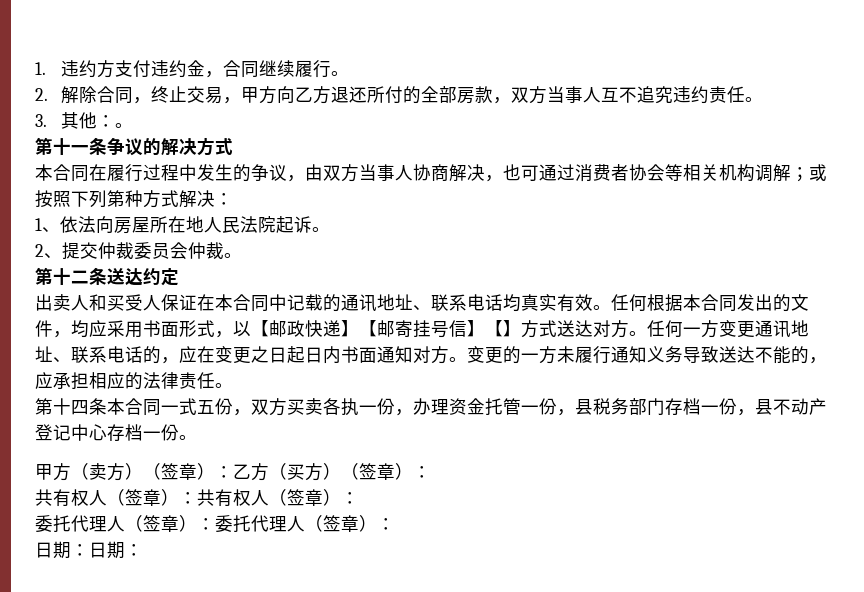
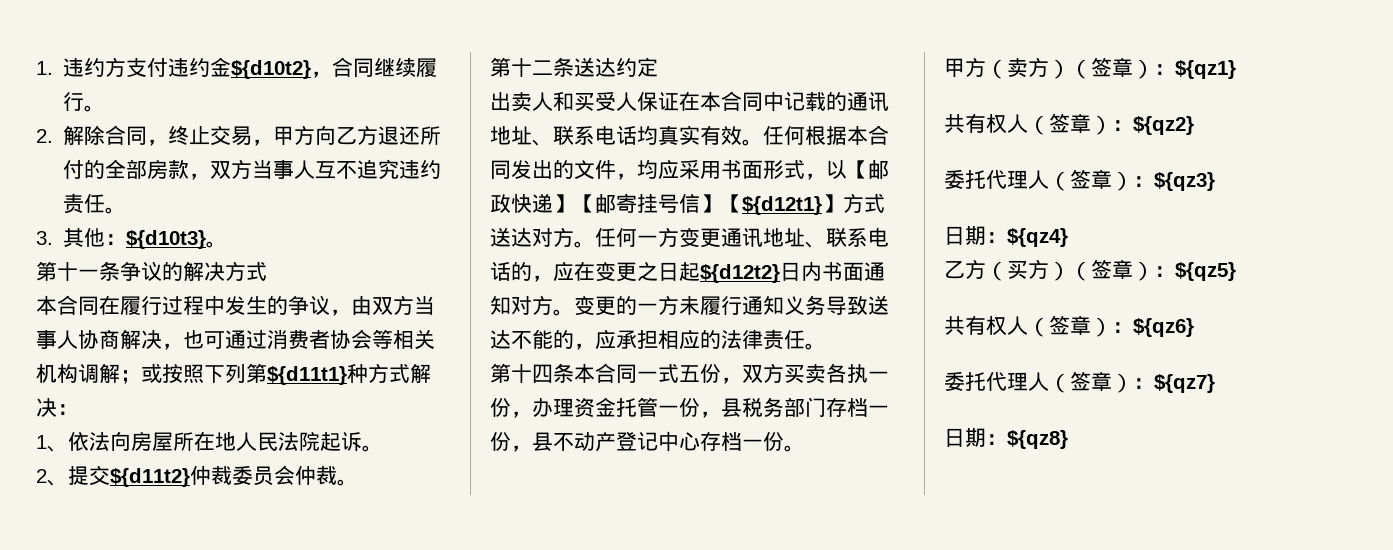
- 1.违约方支付违约金，合同继续履行。
+ 1.违约方支付违约金${d10t2}，合同继续履行。
- 3.其他：。
+ 3.其他：${d10t3}。
- 本合同在履行过程中发生的争议，由双方当事人协商解决，也可通过消费者协会等相关机构调解；或按照下列第种方式解决：
+ 本合同在履行过程中发生的争议，由双方当事人协商解决，也可通过消费者协会等相关机构调解；或按照下列第${d11t1}种方式解决：
- 2、提交仲裁委员会仲裁。
+ 2、提交${d11t2}仲裁委员会仲裁。
- 任何根据本合同发出的文件，均应采用书面形式，以【邮政快递】【邮寄挂号信】【】方式送达对方。
+ 任何根据本合同发出的文件，均应采用书面形式，以【邮政快递】【邮寄挂号信】【${d12t1}】方式送达对方。
- 任何一方变更通讯地址、联系电话的，应在变更之日起日内书面通知对方。
+ 任何一方变更通讯地址、联系电话的，应在变更之日起${d12t2}日内书面通知对方。
- 甲方（卖方）（签章）：乙方（买方）（签章）：
- 共有权人（签章）：共有权人（签章）：
- 委托代理人（签章）：委托代理人（签章）：
- 日期：日期：
+ 甲方（卖方）（签章）：${qz1}
+ 共有权人（签章）：${qz2}
+ 委托代理人（签章）：${qz3}
+ 日期：${qz4}
+ 乙方（买方）（签章）：${qz5}
+ 共有权人（签章）：${qz6}
+ 委托代理人（签章）：${qz7}
+ 日期：${qz8}

